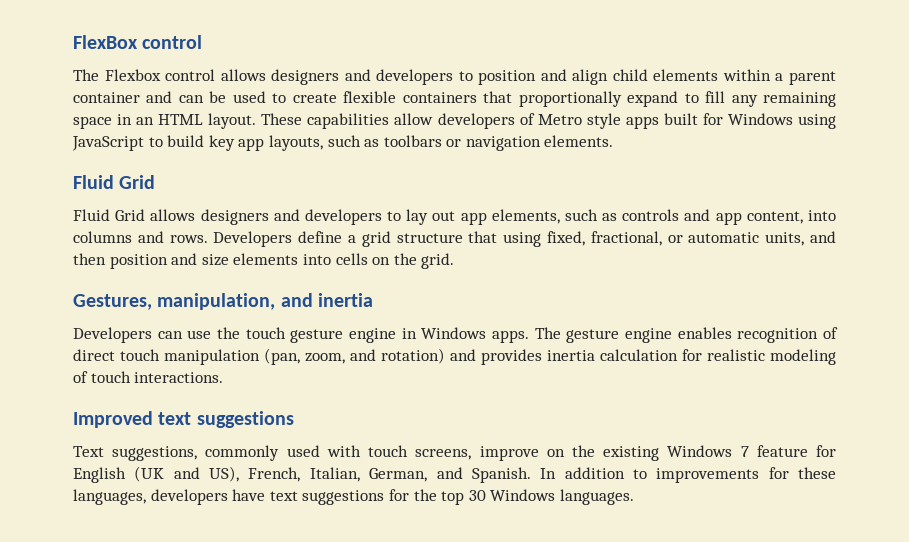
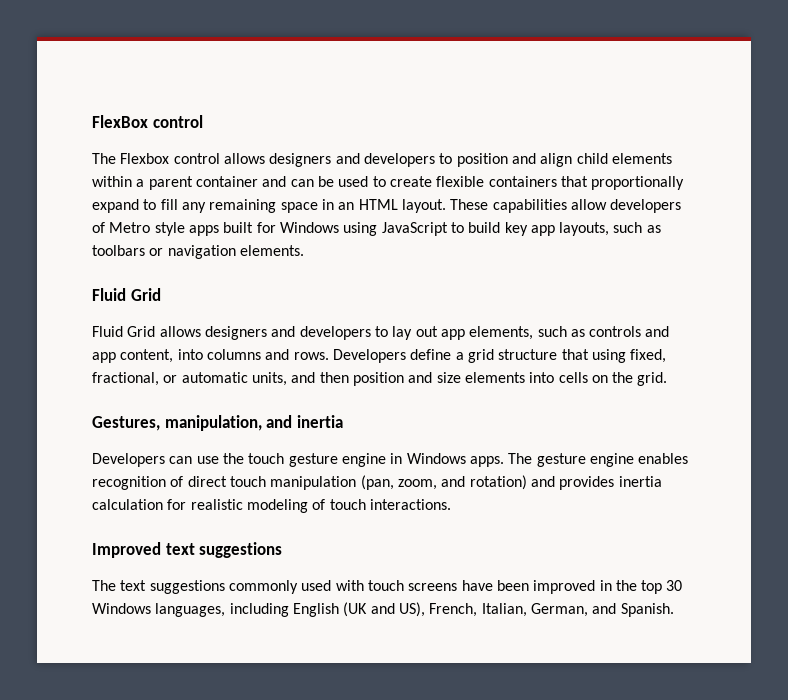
- Text suggestions, commonly used with touch screens, improve on the existing Windows 7 feature for English (UK and US), French, Italian, German, and Spanish. In addition to improvements for these languages, developers have text suggestions for the top 30 Windows languages.
+ The text suggestions commonly used with touch screens have been improved in the top 30 Windows languages, including English (UK and US), French, Italian, German, and Spanish.

